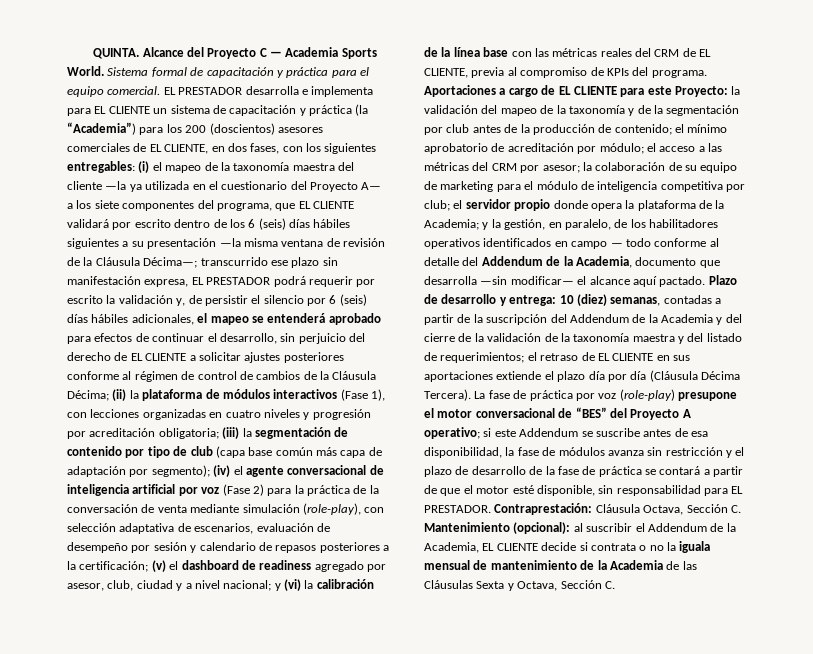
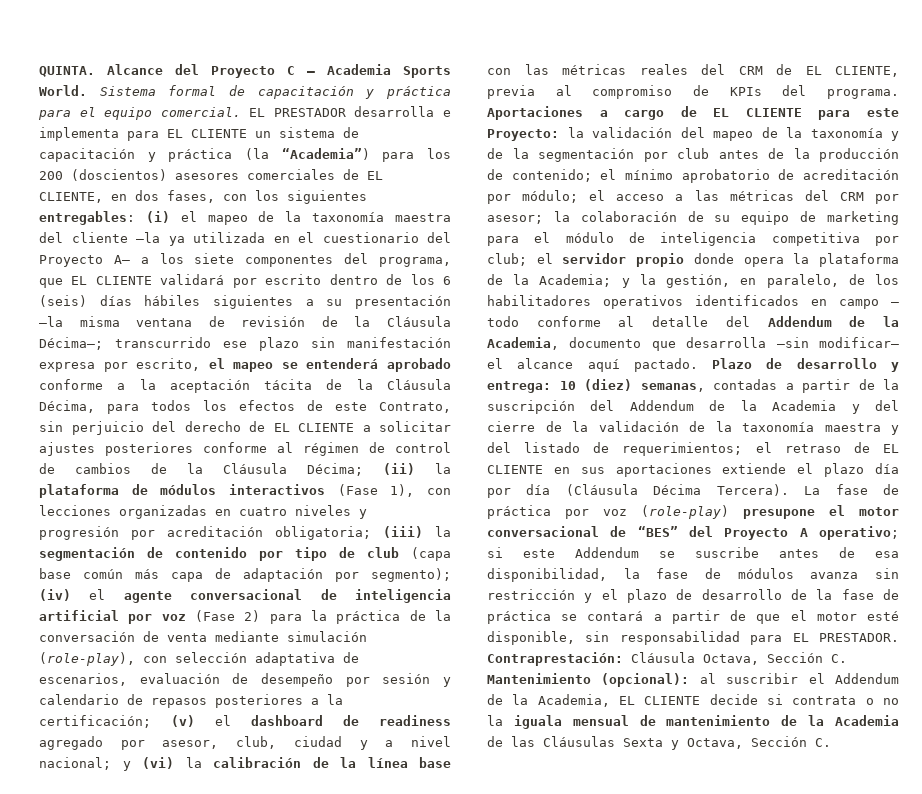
- transcurrido ese plazo sin manifestación expresa, EL PRESTADOR podrá requerir por escrito la validación y, de persistir el silencio por 6 (seis) días hábiles adicionales, el mapeo se entenderá aprobado para efectos de continuar el desarrollo, sin perjuicio del derecho de EL CLIENTE a solicitar ajustes posteriores conforme al régimen de control de cambios de la Cláusula Décima;
+ transcurrido ese plazo sin manifestación expresa por escrito, el mapeo se entenderá aprobado conforme a la aceptación tácita de la Cláusula Décima, para todos los efectos de este Contrato, sin perjuicio del derecho de EL CLIENTE a solicitar ajustes posteriores conforme al régimen de control de cambios de la Cláusula Décima;

